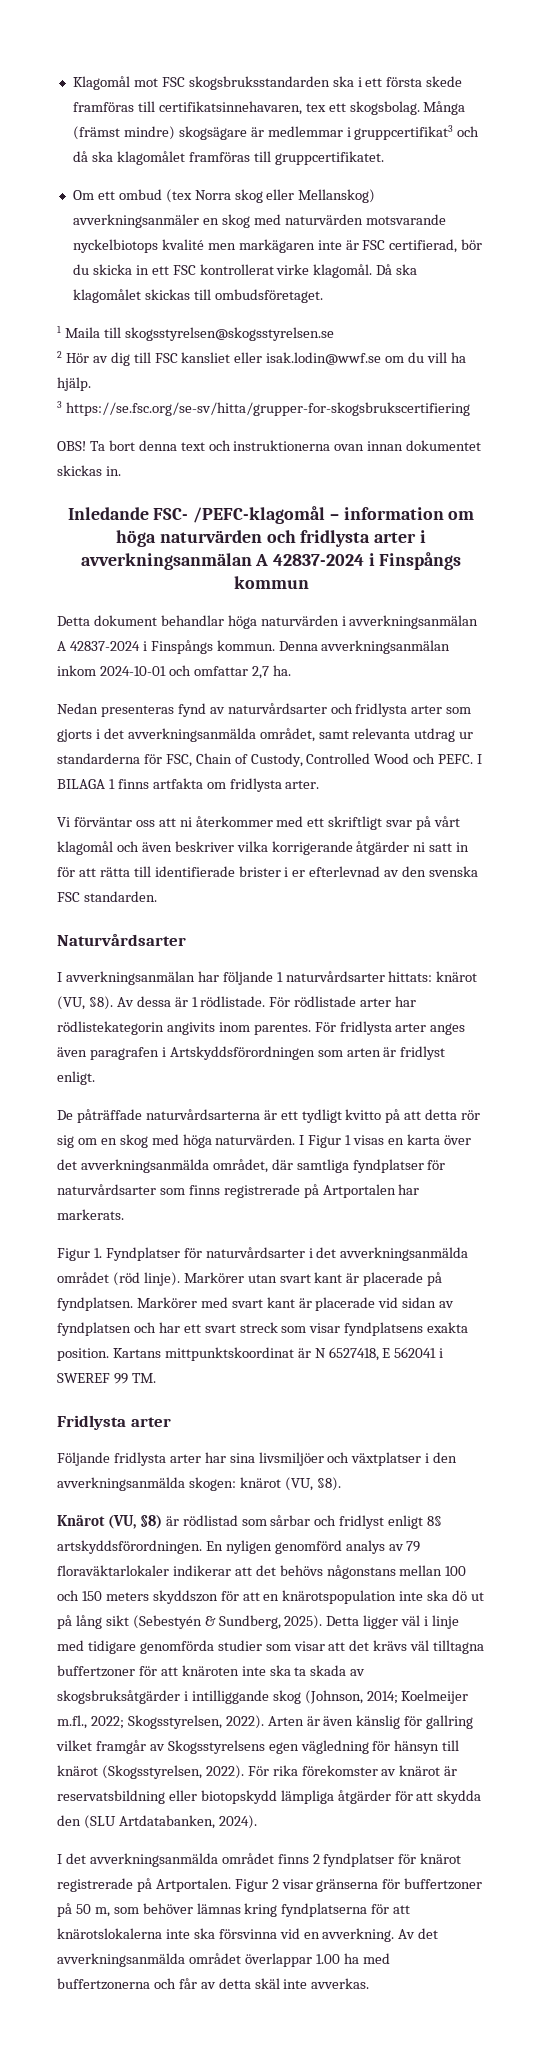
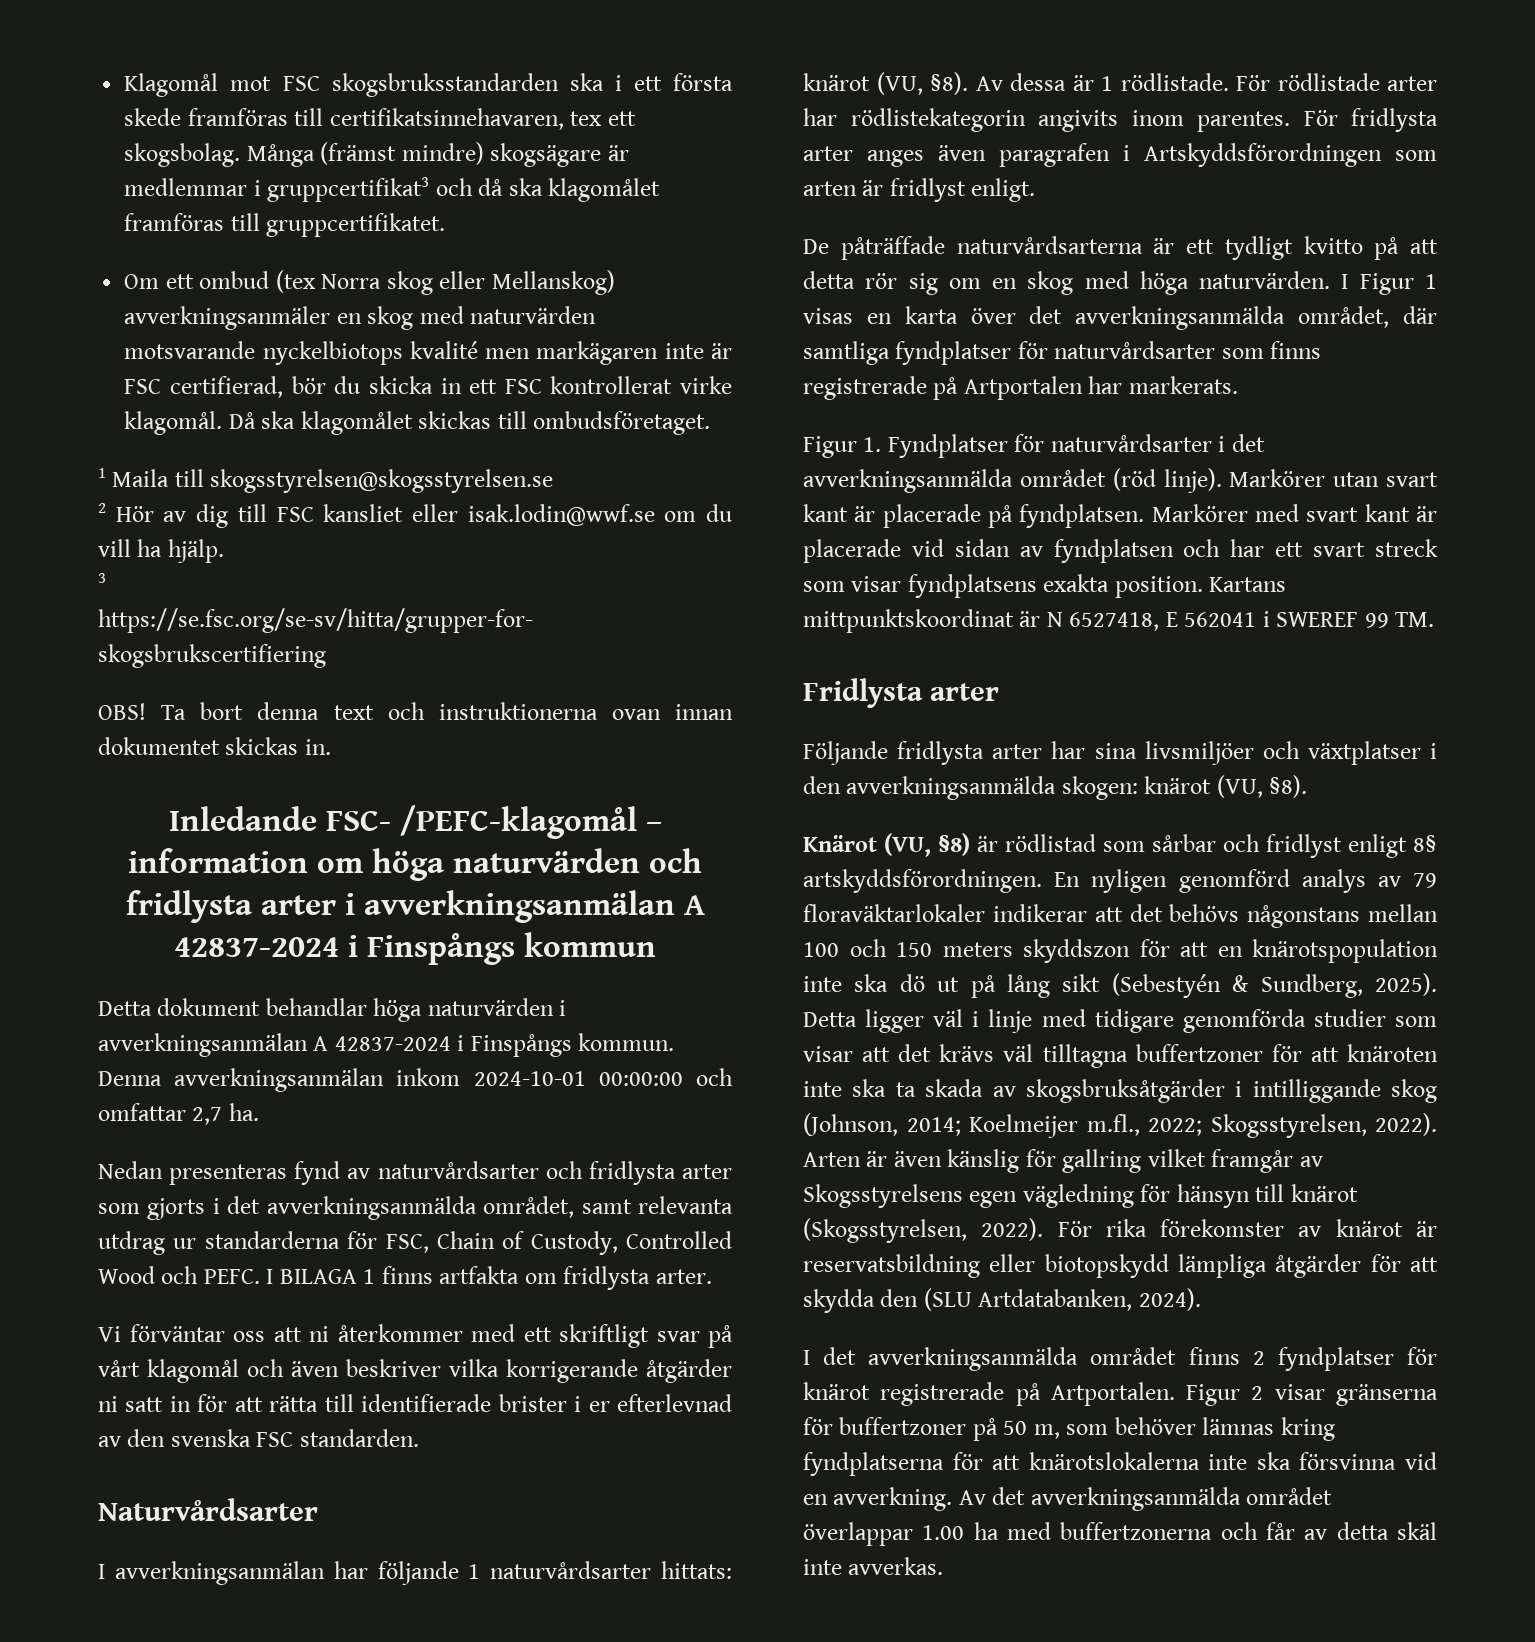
- Denna avverkningsanmälan inkom 2024-10-01 och omfattar 2,7 ha.
+ Denna avverkningsanmälan inkom 2024-10-01 00:00:00 och omfattar 2,7 ha.

